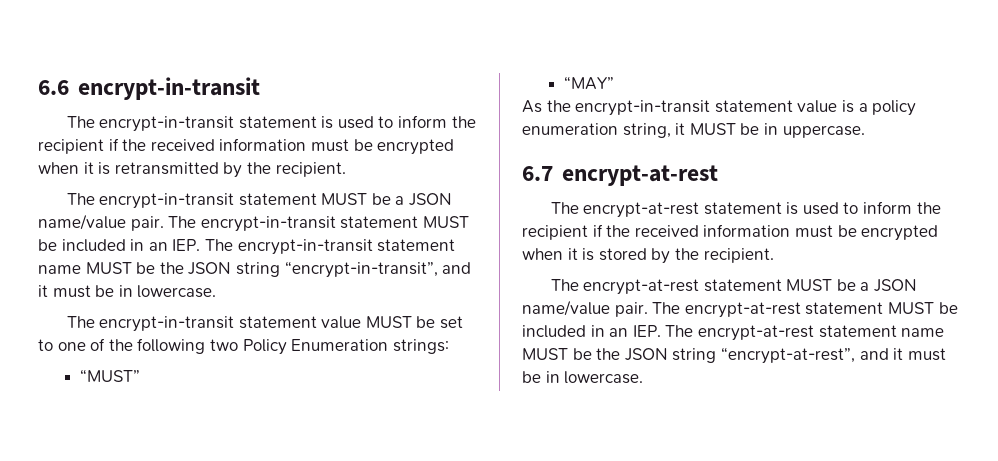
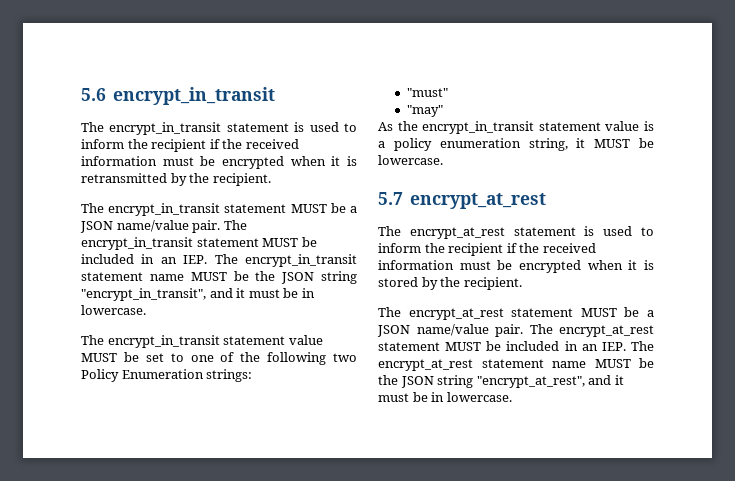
- 6.6 encrypt-in-transit
- The encrypt-in-transit statement is used to inform the recipient if the received information must be encrypted when it is retransmitted by the recipient.
+ 5.6 encrypt_in_transit
+ The encrypt_in_transit statement is used to inform the recipient if the received information must be encrypted when it is retransmitted by the recipient.
- The encrypt-in-transit statement MUST be a JSON name/value pair. The encrypt-in-transit statement MUST be included in an IEP. The encrypt-in-transit statement name MUST be the JSON string “encrypt-in-transit”, and it must be in lowercase.
+ The encrypt_in_transit statement MUST be a JSON name/value pair. The encrypt_in_transit statement MUST be included in an IEP. The encrypt_in_transit statement name MUST be the JSON string "encrypt_in_transit", and it must be in lowercase.
- The encrypt-in-transit statement value MUST be set to one of the following two Policy Enumeration strings:
+ The encrypt_in_transit statement value MUST be set to one of the following two Policy Enumeration strings:
- “MUST”
- “MAY”
+ "must"
+ "may"
- As the encrypt-in-transit statement value is a policy enumeration string, it MUST be in uppercase.
- 6.7 encrypt-at-rest
- The encrypt-at-rest statement is used to inform the recipient if the received information must be encrypted when it is stored by the recipient.
+ As the encrypt_in_transit statement value is a policy enumeration string, it MUST be lowercase.
+ 5.7 encrypt_at_rest
+ The encrypt_at_rest statement is used to inform the recipient if the received information must be encrypted when it is stored by the recipient.
- The encrypt-at-rest statement MUST be a JSON name/value pair. The encrypt-at-rest statement MUST be included in an IEP. The encrypt-at-rest statement name MUST be the JSON string “encrypt-at-rest”, and it must be in lowercase.
+ The encrypt_at_rest statement MUST be a JSON name/value pair. The encrypt_at_rest statement MUST be included in an IEP. The encrypt_at_rest statement name MUST be the JSON string "encrypt_at_rest", and it must be in lowercase.

